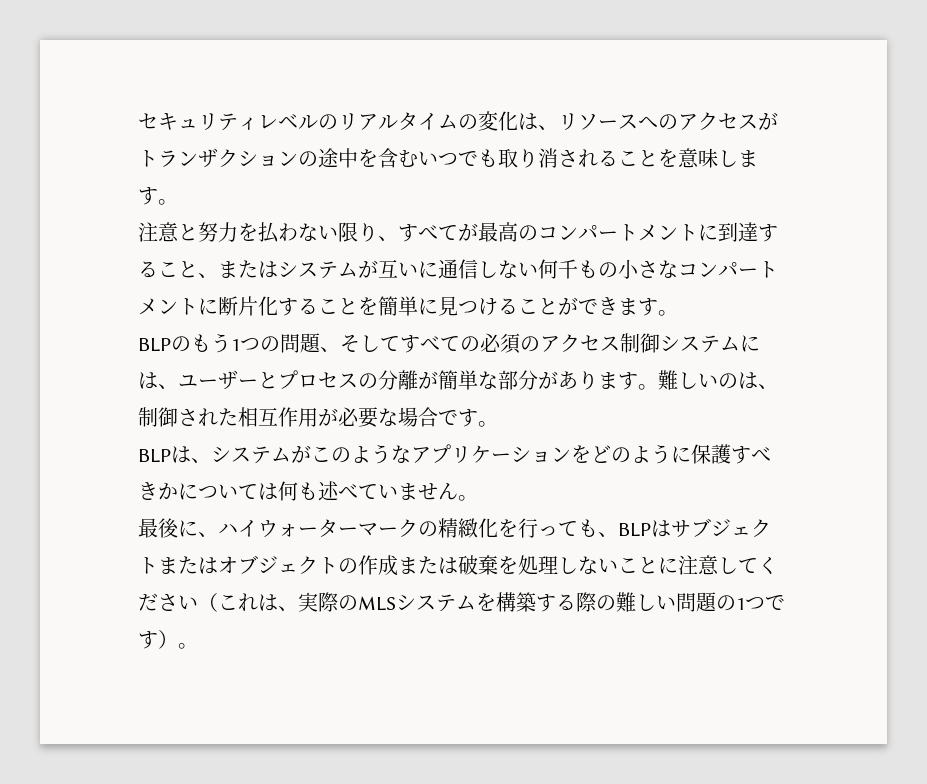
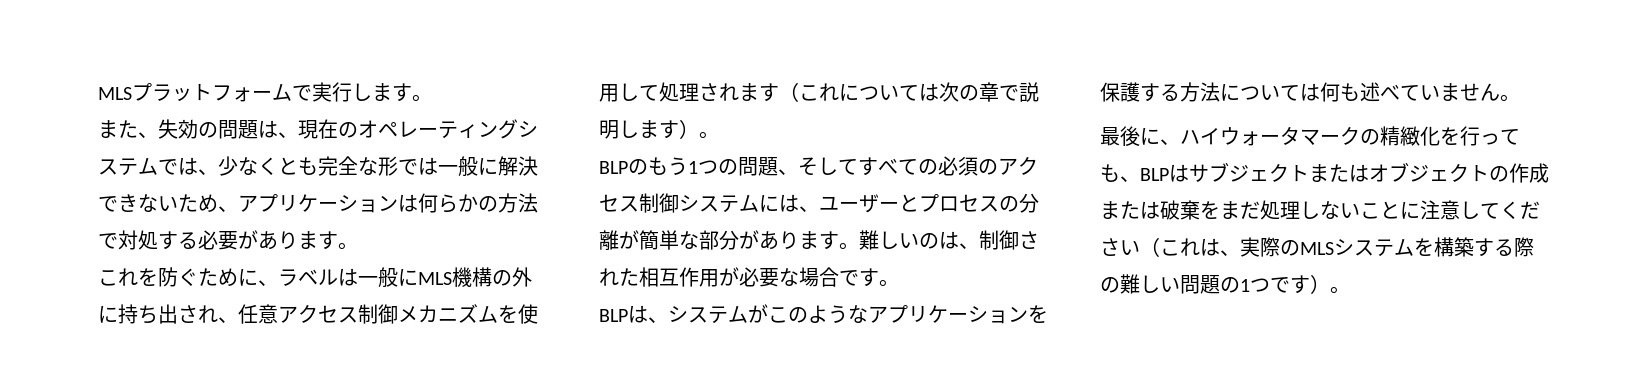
- セキュリティレベルのリアルタイムの変化は、リソースへのアクセスがトランザクションの途中を含むいつでも取り消されることを意味します。
- 注意と努力を払わない限り、すべてが最高のコンパートメントに到達すること、またはシステムが互いに通信しない何千もの小さなコンパートメントに断片化することを簡単に見つけることができます。
+ MLSプラットフォームで実行します。
+ また、失効の問題は、現在のオペレーティングシステムでは、少なくとも完全な形では一般に解決できないため、アプリケーションは何らかの方法で対処する必要があります。
+ これを防ぐために、ラベルは一般にMLS機構の外に持ち出され、任意アクセス制御メカニズムを使用して処理されます（これについては次の章で説明します）。
- BLPは、システムがこのようなアプリケーションをどのように保護すべきかについては何も述べていません。
+ BLPは、システムがこのようなアプリケーションを保護する方法については何も述べていません。
- 最後に、ハイウォーターマークの精緻化を行っても、BLPはサブジェクトまたはオブジェクトの作成または破棄を処理しないことに注意してください（これは、実際のMLSシステムを構築する際の難しい問題の1つです）。
+ 最後に、ハイウォータマークの精緻化を行っても、BLPはサブジェクトまたはオブジェクトの作成または破棄をまだ処理しないことに注意してください（これは、実際のMLSシステムを構築する際の難しい問題の1つです）。

